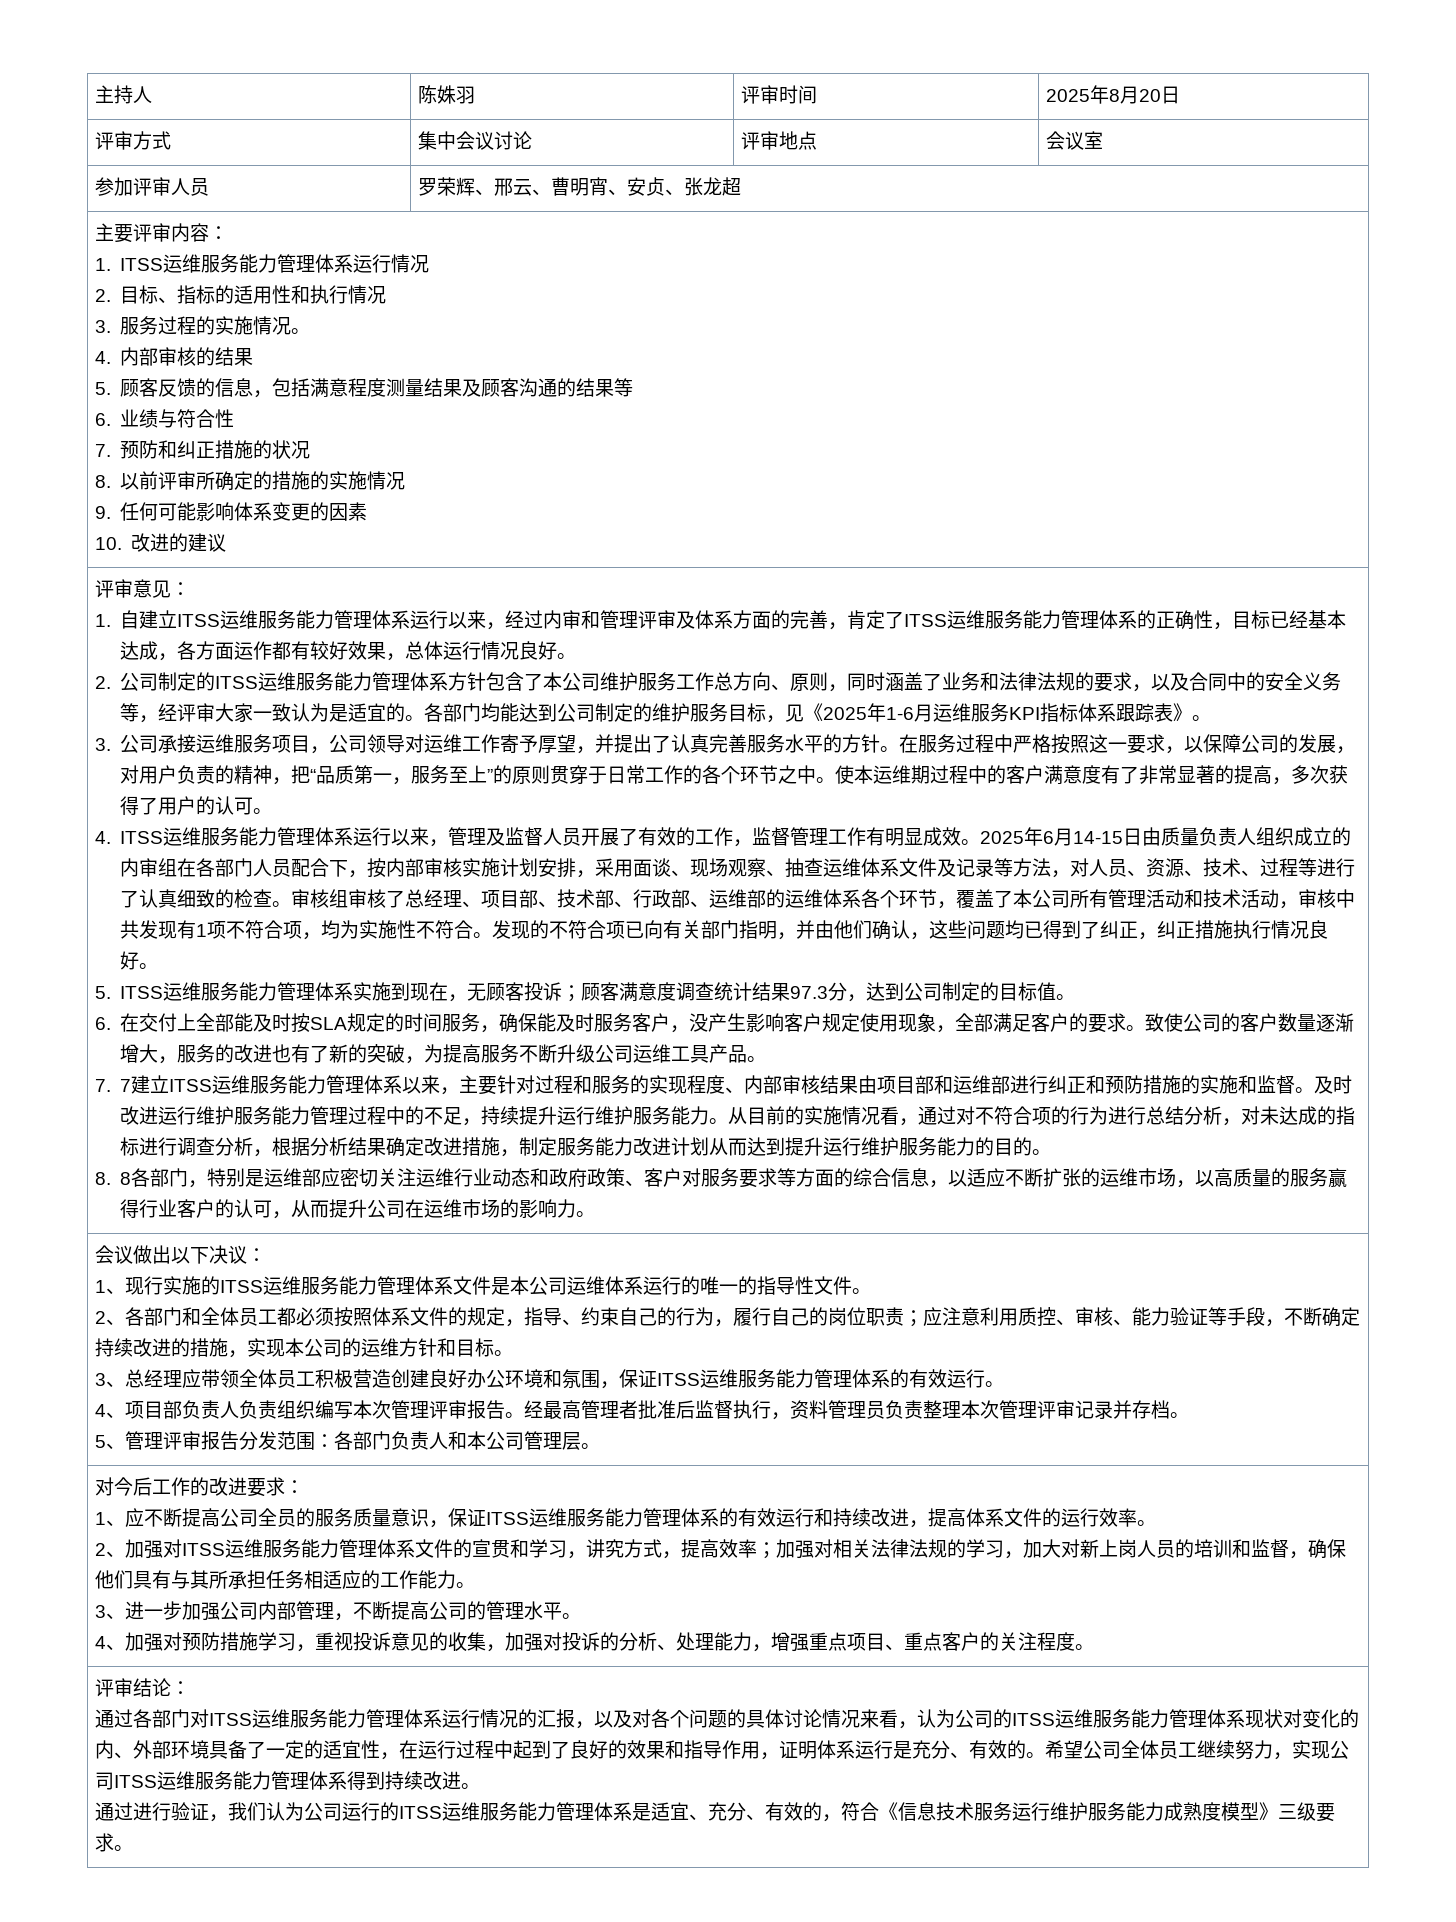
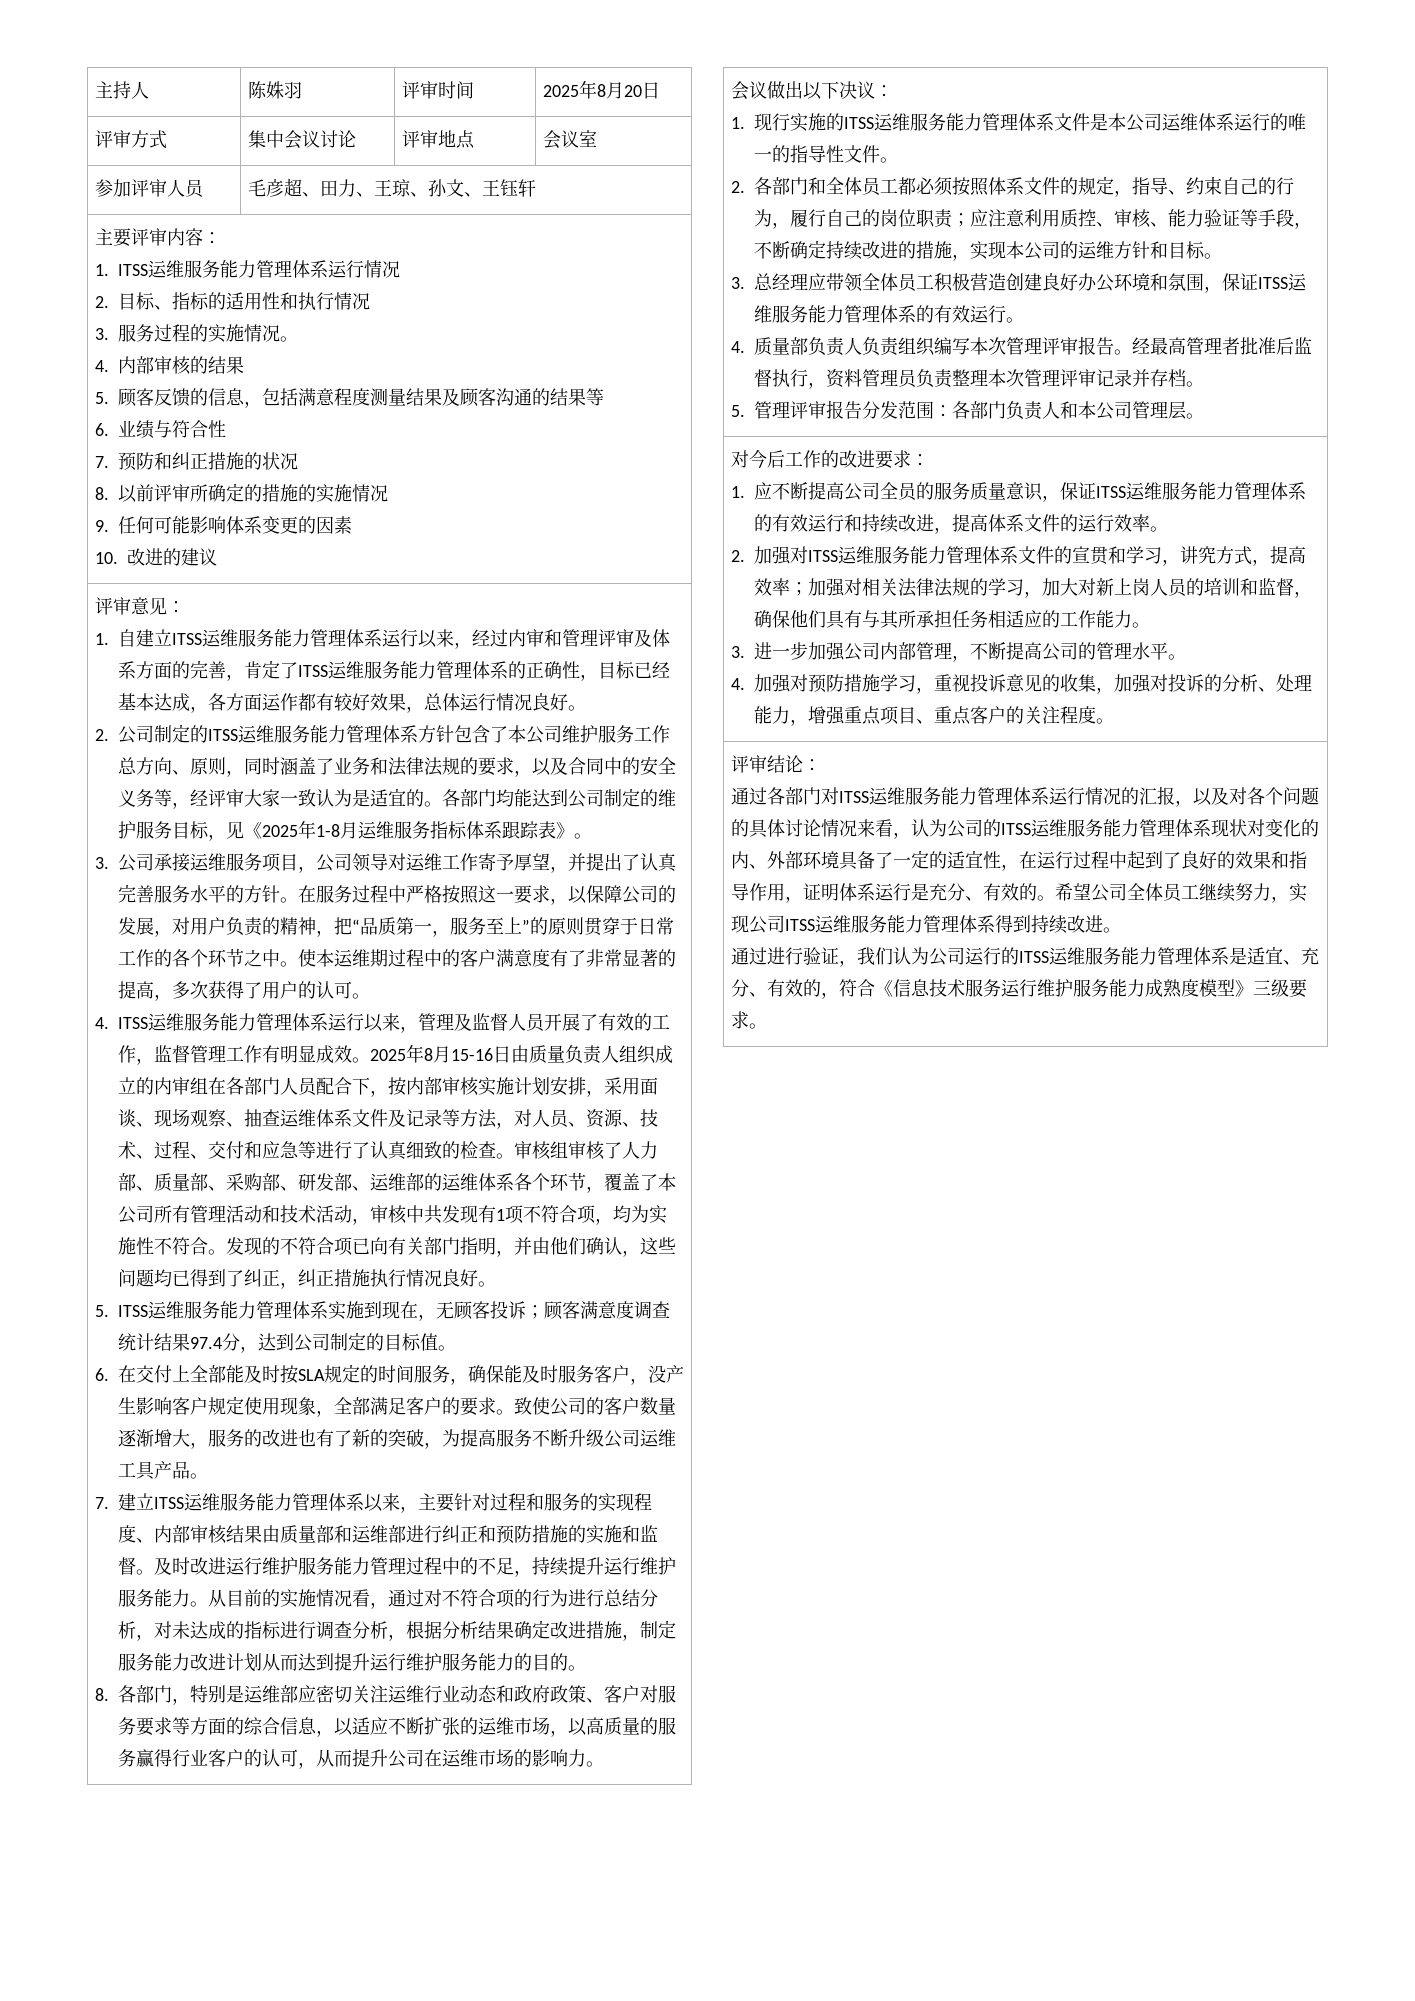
- 参加评审人员 | 罗荣辉、邢云、曹明宵、安贞、张龙超
+ 参加评审人员 | 毛彦超、田力、王琼、孙文、王钰轩
- 各部门均能达到公司制定的维护服务目标，见《2025年1-6月运维服务KPI指标体系跟踪表》。
+ 各部门均能达到公司制定的维护服务目标，见《2025年1-8月运维服务指标体系跟踪表》。
- 2025年6月14-15日由质量负责人组织成立的内审组在各部门人员配合下，按内部审核实施计划安排，采用面谈、现场观察、抽查运维体系文件及记录等方法，对人员、资源、技术、过程等进行了认真细致的检查。
+ 2025年8月15-16日由质量负责人组织成立的内审组在各部门人员配合下，按内部审核实施计划安排，采用面谈、现场观察、抽查运维体系文件及记录等方法，对人员、资源、技术、过程、交付和应急等进行了认真细致的检查。
- 审核组审核了总经理、项目部、技术部、行政部、运维部的运维体系各个环节，覆盖了本公司所有管理活动和技术活动，审核中共发现有1项不符合项，均为实施性不符合。
+ 审核组审核了人力部、质量部、采购部、研发部、运维部的运维体系各个环节，覆盖了本公司所有管理活动和技术活动，审核中共发现有1项不符合项，均为实施性不符合。
- 5. ITSS运维服务能力管理体系实施到现在，无顾客投诉；顾客满意度调查统计结果97.3分，达到公司制定的目标值。
+ 5. ITSS运维服务能力管理体系实施到现在，无顾客投诉；顾客满意度调查统计结果97.4分，达到公司制定的目标值。
- 7. 7建立ITSS运维服务能力管理体系以来，主要针对过程和服务的实现程度、内部审核结果由项目部和运维部进行纠正和预防措施的实施和监督。
+ 7.建立ITSS运维服务能力管理体系以来，主要针对过程和服务的实现程度、内部审核结果由质量部和运维部进行纠正和预防措施的实施和监督。
- 8. 8各部门，特别是运维部应密切关注运维行业动态和政府政策、客户对服务要求等方面的综合信息，以适应不断扩张的运维市场，以高质量的服务赢得行业客户的认可，从而提升公司在运维市场的影响力。
+ 8.各部门，特别是运维部应密切关注运维行业动态和政府政策、客户对服务要求等方面的综合信息，以适应不断扩张的运维市场，以高质量的服务赢得行业客户的认可，从而提升公司在运维市场的影响力。
- 1、现行实施的ITSS运维服务能力管理体系文件是本公司运维体系运行的唯一的指导性文件。
+ 1.现行实施的ITSS运维服务能力管理体系文件是本公司运维体系运行的唯一的指导性文件。
- 2、各部门和全体员工都必须按照体系文件的规定，指导、约束自己的行为，履行自己的岗位职责；应注意利用质控、审核、能力验证等手段，不断确定持续改进的措施，实现本公司的运维方针和目标。
+ 2.各部门和全体员工都必须按照体系文件的规定，指导、约束自己的行为，履行自己的岗位职责；应注意利用质控、审核、能力验证等手段，不断确定持续改进的措施，实现本公司的运维方针和目标。
- 3、总经理应带领全体员工积极营造创建良好办公环境和氛围，保证ITSS运维服务能力管理体系的有效运行。
+ 3.总经理应带领全体员工积极营造创建良好办公环境和氛围，保证ITSS运维服务能力管理体系的有效运行。
- 4、项目部负责人负责组织编写本次管理评审报告。
+ 4.质量部负责人负责组织编写本次管理评审报告。
- 5、管理评审报告分发范围：各部门负责人和本公司管理层。
+ 5.管理评审报告分发范围：各部门负责人和本公司管理层。
- 1、应不断提高公司全员的服务质量意识，保证ITSS运维服务能力管理体系的有效运行和持续改进，提高体系文件的运行效率。
+ 1.应不断提高公司全员的服务质量意识，保证ITSS运维服务能力管理体系的有效运行和持续改进，提高体系文件的运行效率。
- 2、加强对ITSS运维服务能力管理体系文件的宣贯和学习，讲究方式，提高效率；加强对相关法律法规的学习，加大对新上岗人员的培训和监督，确保他们具有与其所承担任务相适应的工作能力。
+ 2.加强对ITSS运维服务能力管理体系文件的宣贯和学习，讲究方式，提高效率；加强对相关法律法规的学习，加大对新上岗人员的培训和监督，确保他们具有与其所承担任务相适应的工作能力。
- 3、进一步加强公司内部管理，不断提高公司的管理水平。
+ 3.进一步加强公司内部管理，不断提高公司的管理水平。
- 4、加强对预防措施学习，重视投诉意见的收集，加强对投诉的分析、处理能力，增强重点项目、重点客户的关注程度。
+ 4.加强对预防措施学习，重视投诉意见的收集，加强对投诉的分析、处理能力，增强重点项目、重点客户的关注程度。

